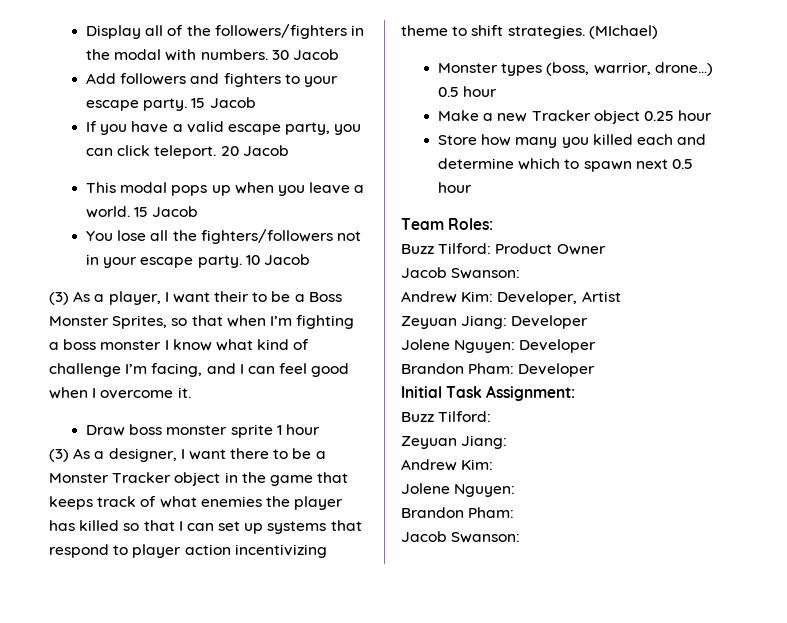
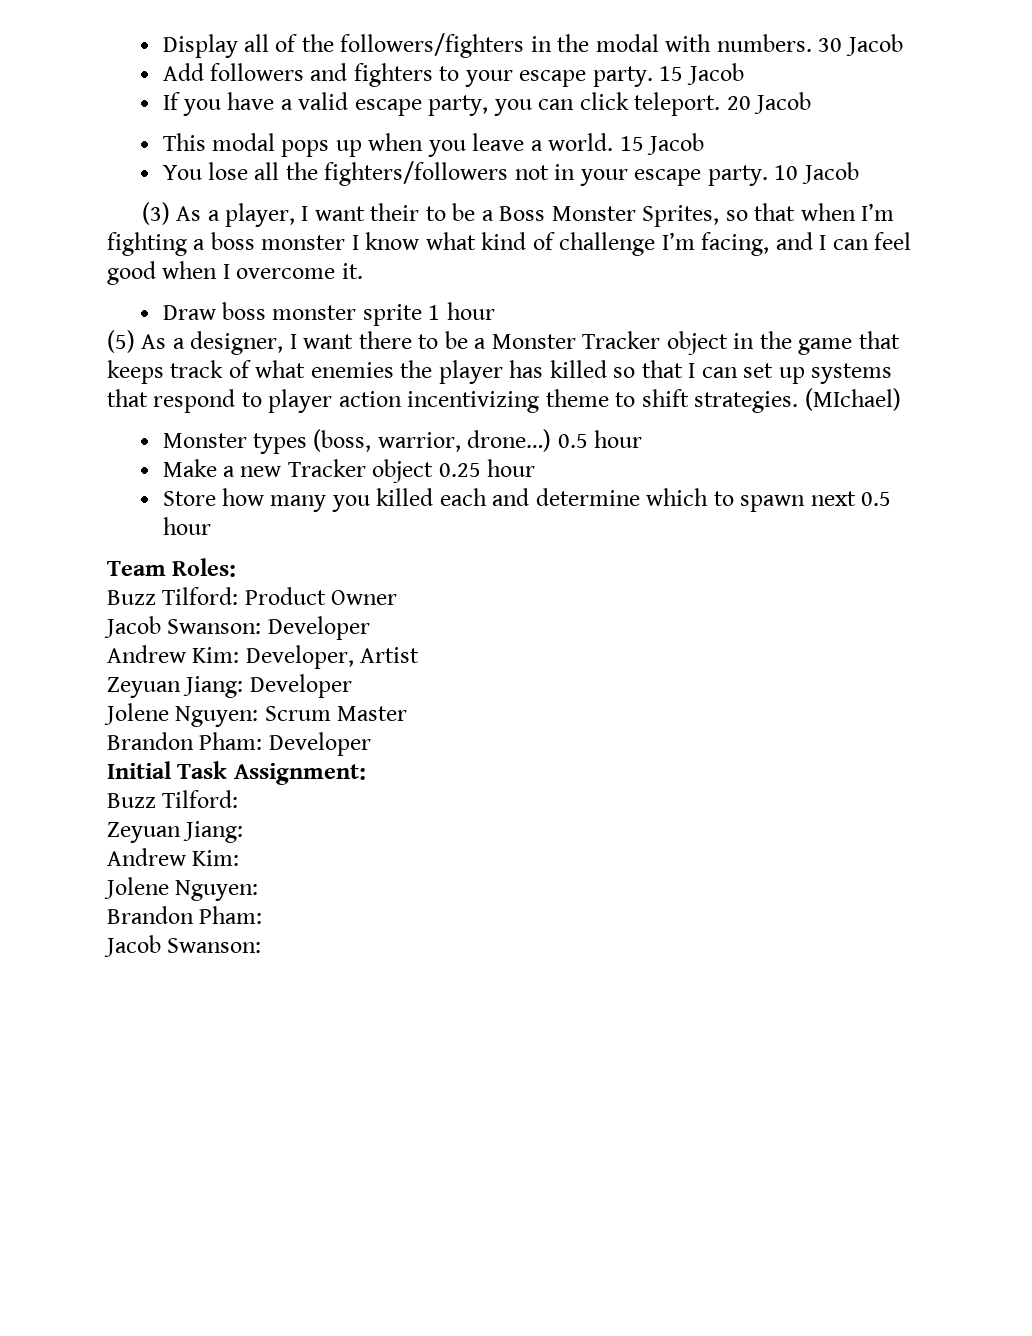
- (3) As a designer, I want there to be a Monster Tracker object in the game that keeps track of what enemies the player has killed so that I can set up systems that respond to player action incentivizing theme to shift strategies.
+ (5) As a designer, I want there to be a Monster Tracker object in the game that keeps track of what enemies the player has killed so that I can set up systems that respond to player action incentivizing theme to shift strategies.
  Buzz Tilford: Product Owner
- Jacob Swanson:
+ Jacob Swanson: Developer
- Jolene Nguyen: Developer
+ Jolene Nguyen: Scrum Master

